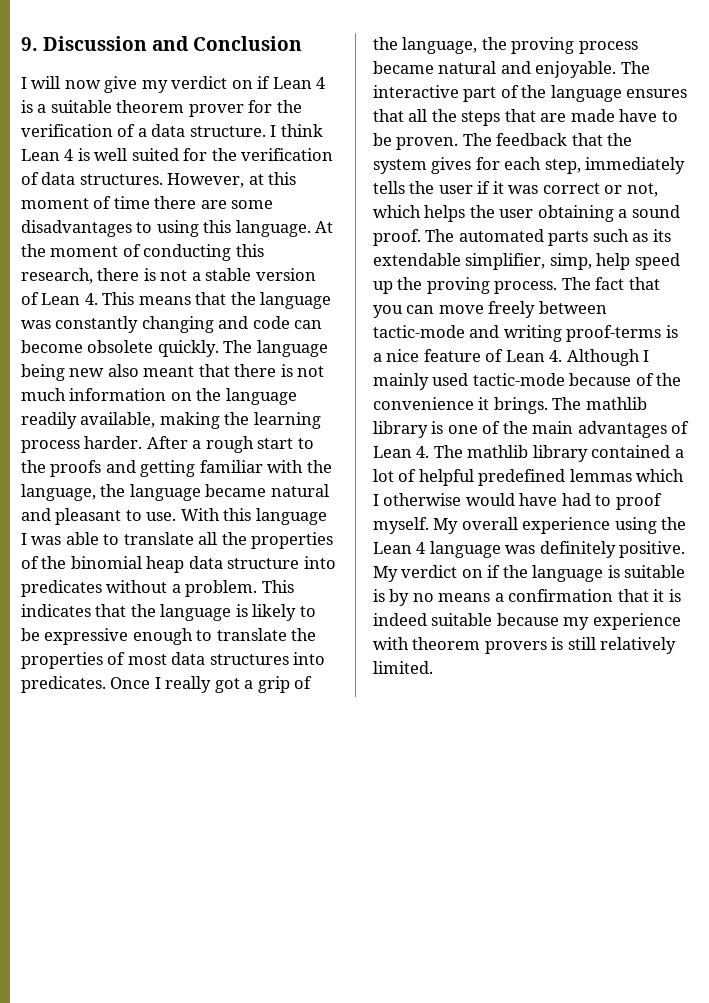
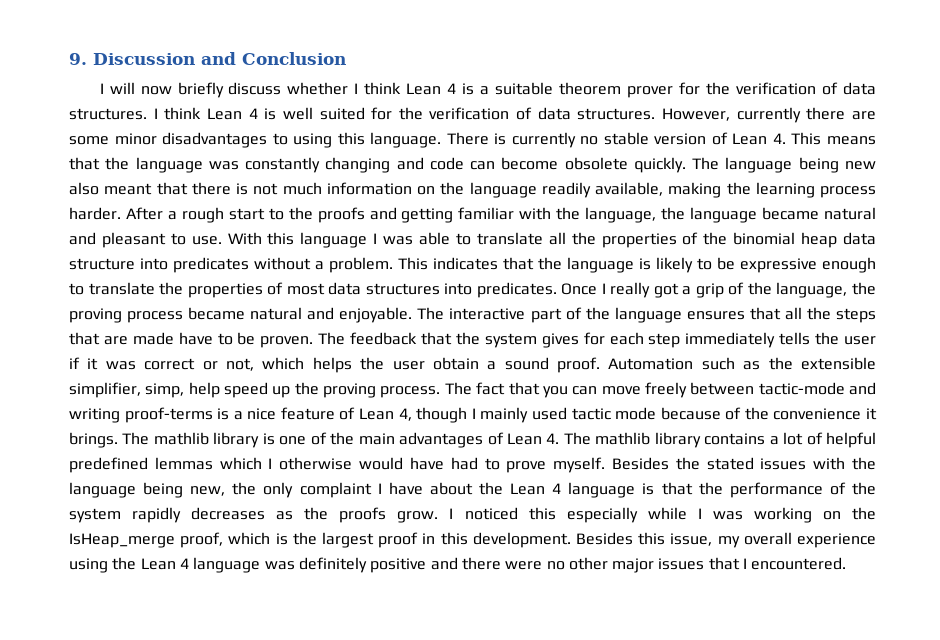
- I will now give my verdict on if Lean 4 is a suitable theorem prover for the verification of a data structure.
+ I will now briefly discuss whether I think Lean 4 is a suitable theorem prover for the verification of data structures.
- However, at this moment of time there are some disadvantages to using this language.
+ However, currently there are some minor disadvantages to using this language.
- At the moment of conducting this research, there is not a stable version of Lean 4. This means that the language was constantly changing and code can become obsolete quickly.
+ There is currently no stable version of Lean 4. This means that the language was constantly changing and code can become obsolete quickly.
- The feedback that the system gives for each step, immediately tells the user if it was correct or not, which helps the user obtaining a sound proof.
+ The feedback that the system gives for each step immediately tells the user if it was correct or not, which helps the user obtain a sound proof.
- The automated parts such as its extendable simplifier, simp, help speed up the proving process.
+ Automation such as the extensible simplifier, simp, help speed up the proving process.
- The fact that you can move freely between tactic-mode and writing proof-terms is a nice feature of Lean 4. Although I mainly used tactic-mode because of the convenience it brings.
+ The fact that you can move freely between tactic-mode and writing proof-terms is a nice feature of Lean 4, though I mainly used tactic mode because of the convenience it brings.
- The mathlib library is one of the main advantages of Lean 4. The mathlib library contained a lot of helpful predefined lemmas which I otherwise would have had to proof myself. My overall experience using the Lean 4 language was definitely positive. My verdict on if the language is suitable is by no means a confirmation that it is indeed suitable because my experience with theorem provers is still relatively limited.
+ The mathlib library is one of the main advantages of Lean 4. The mathlib library contains a lot of helpful predefined lemmas which I otherwise would have had to prove myself. Besides the stated issues with the language being new, the only complaint I have about the Lean 4 language is that the performance of the system rapidly decreases as the proofs grow. I noticed this especially while I was working on the IsHeap_merge proof, which is the largest proof in this development. Besides this issue, my overall experience using the Lean 4 language was definitely positive and there were no other major issues that I encountered.

